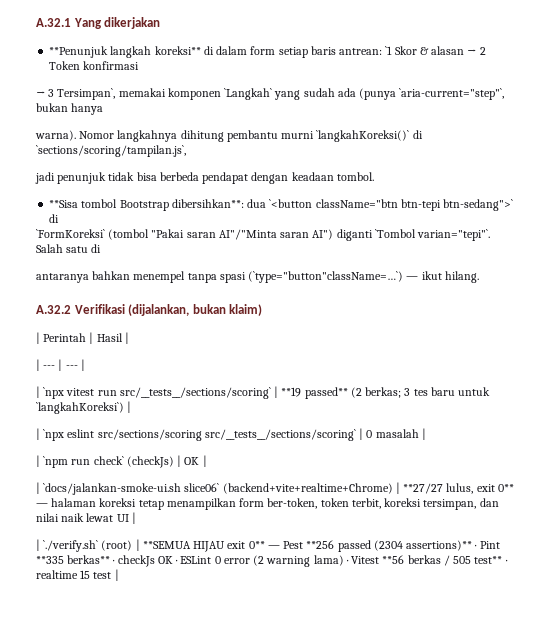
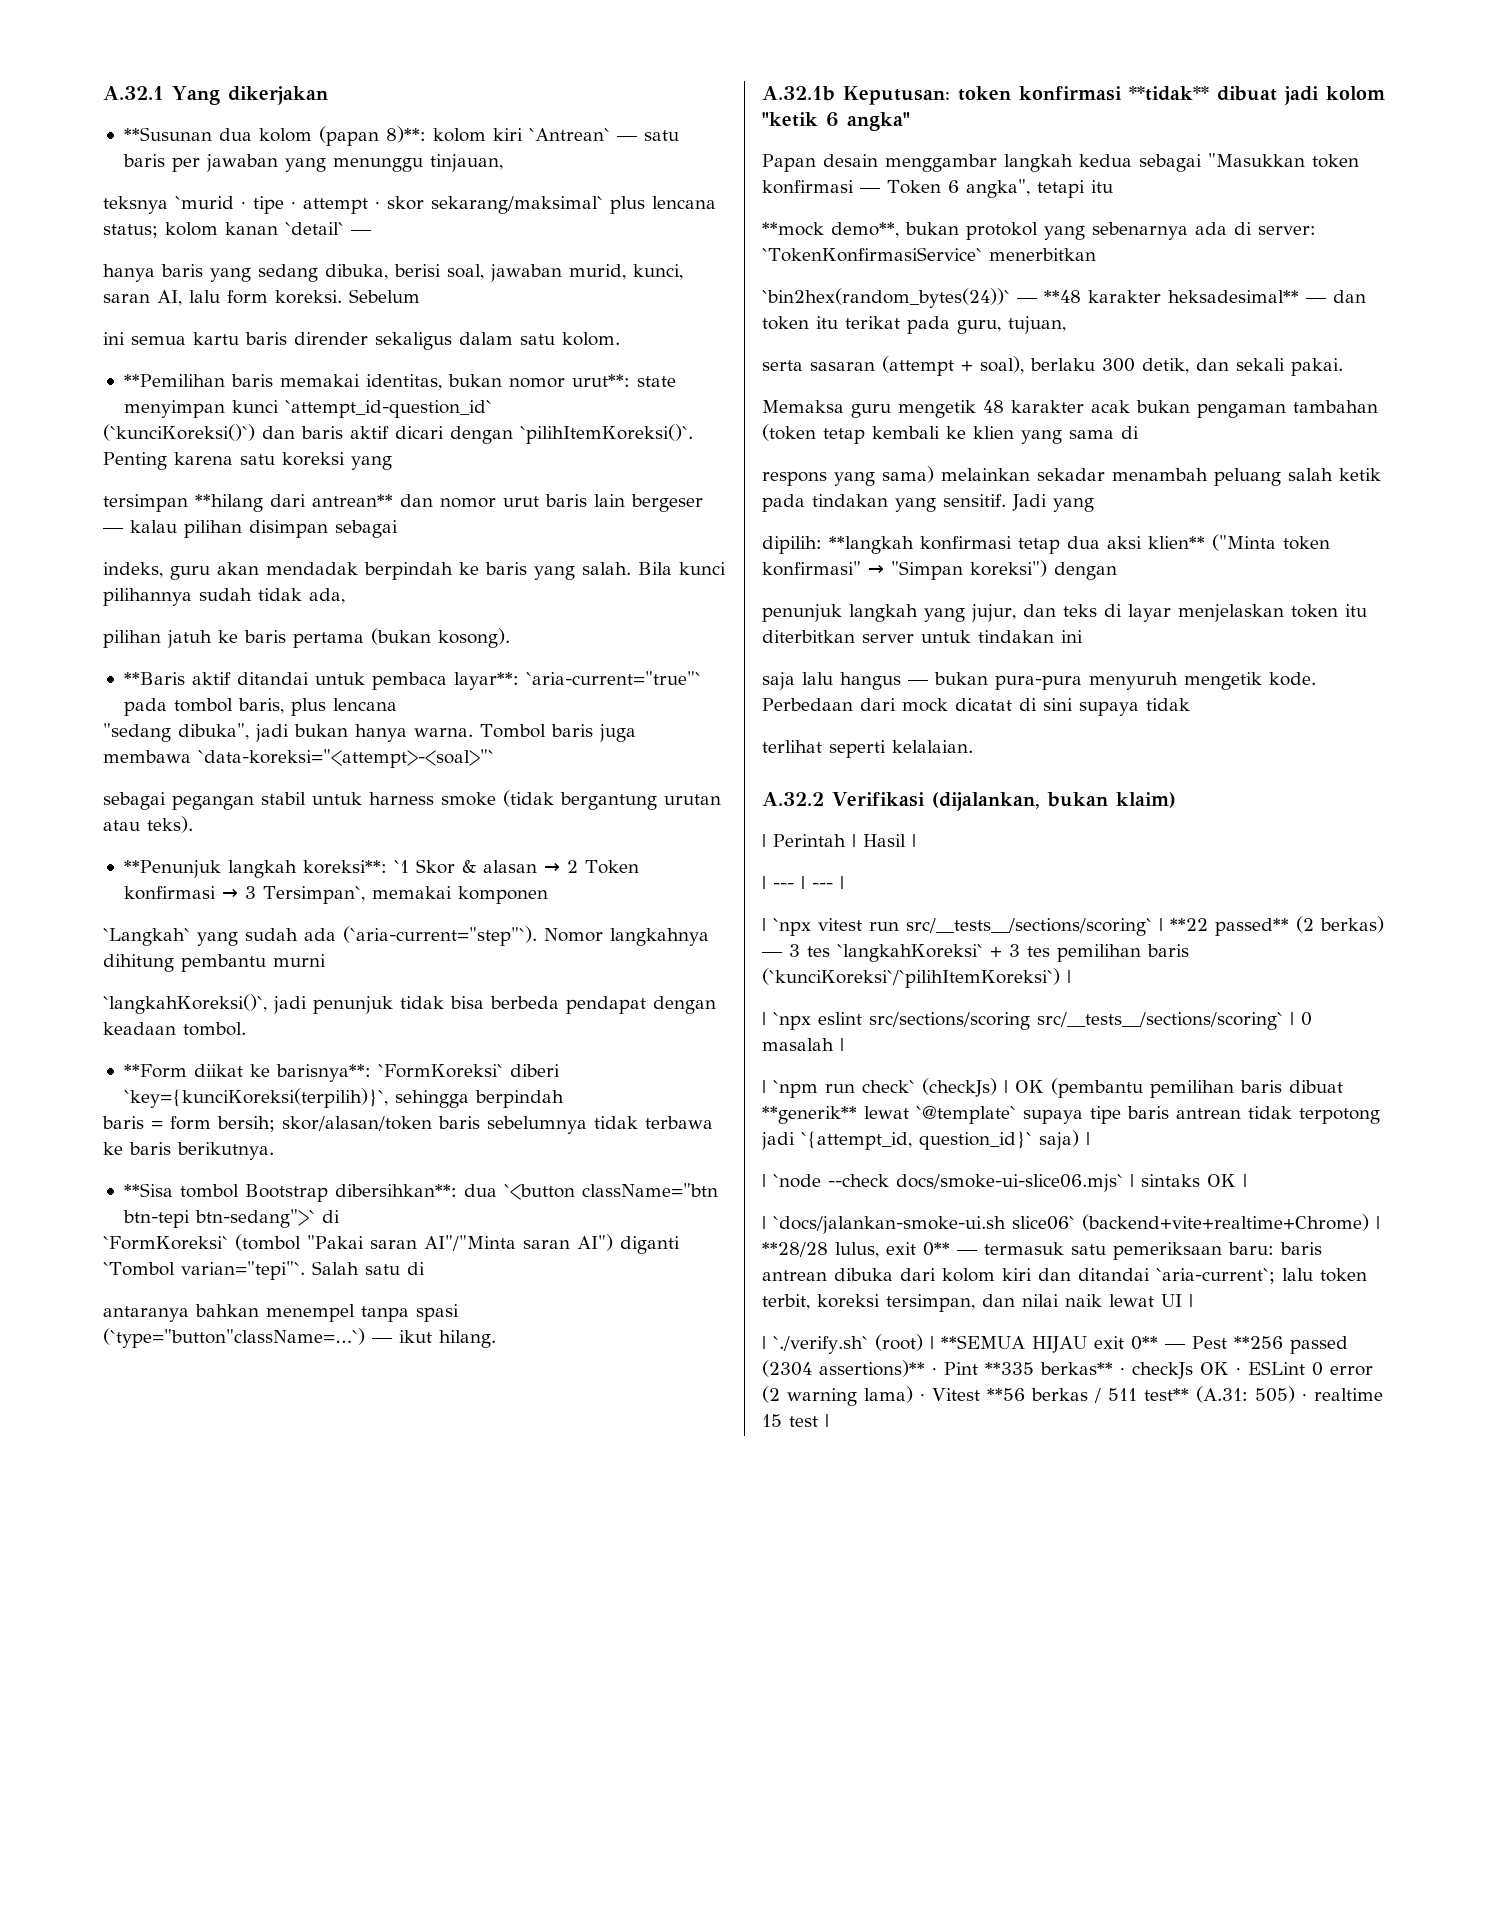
- **Penunjuk langkah koreksi** di dalam form setiap baris antrean: `1 Skor & alasan → 2 Token konfirmasi
- → 3 Tersimpan`, memakai komponen `Langkah` yang sudah ada (punya `aria-current="step"`, bukan hanya
- warna).
+ **Susunan dua kolom (papan 8)**: kolom kiri `Antrean` — satu baris per jawaban yang menunggu tinjauan,
+ teksnya `murid · tipe · attempt · skor sekarang/maksimal` plus lencana status; kolom kanan `detail` —
+ hanya baris yang sedang dibuka, berisi soal, jawaban murid, kunci, saran AI, lalu form koreksi. Sebelum
+ ini semua kartu baris dirender sekaligus dalam satu kolom.
+ **Pemilihan baris memakai identitas, bukan nomor urut**: state menyimpan kunci `attempt_id-question_id`
+ (`kunciKoreksi()`) dan baris aktif dicari dengan `pilihItemKoreksi()`. Penting karena satu koreksi yang
+ tersimpan **hilang dari antrean** dan nomor urut baris lain bergeser — kalau pilihan disimpan sebagai
+ indeks, guru akan mendadak berpindah ke baris yang salah. Bila kunci pilihannya sudah tidak ada,
+ pilihan jatuh ke baris pertama (bukan kosong).
+ **Baris aktif ditandai untuk pembaca layar**: `aria-current="true"` pada tombol baris, plus lencana
+ "sedang dibuka", jadi bukan hanya warna. Tombol baris juga membawa `data-koreksi="<attempt>-<soal>"`
+ sebagai pegangan stabil untuk harness smoke (tidak bergantung urutan atau teks).
+ **Penunjuk langkah koreksi**: `1 Skor & alasan → 2 Token konfirmasi → 3 Tersimpan`, memakai komponen
+ `Langkah` yang sudah ada (`aria-current="step"`).
- Nomor langkahnya dihitung pembantu murni `langkahKoreksi()` di `sections/scoring/tampilan.js`,
- jadi penunjuk tidak bisa berbeda pendapat dengan keadaan tombol.
+ Nomor langkahnya dihitung pembantu murni
+ `langkahKoreksi()`, jadi penunjuk tidak bisa berbeda pendapat dengan keadaan tombol.
+ **Form diikat ke barisnya**: `FormKoreksi` diberi `key={kunciKoreksi(terpilih)}`, sehingga berpindah
+ baris = form bersih; skor/alasan/token baris sebelumnya tidak terbawa ke baris berikutnya.
+ A.32.1b Keputusan: token konfirmasi **tidak** dibuat jadi kolom "ketik 6 angka"
+ Papan desain menggambar langkah kedua sebagai "Masukkan token konfirmasi — Token 6 angka", tetapi itu
+ **mock demo**, bukan protokol yang sebenarnya ada di server: `TokenKonfirmasiService` menerbitkan
+ `bin2hex(random_bytes(24))` — **48 karakter heksadesimal** — dan token itu terikat pada guru, tujuan,
+ serta sasaran (attempt + soal), berlaku 300 detik, dan sekali pakai.
+ Memaksa guru mengetik 48 karakter acak bukan pengaman tambahan (token tetap kembali ke klien yang sama di
+ respons yang sama) melainkan sekadar menambah peluang salah ketik pada tindakan yang sensitif. Jadi yang
+ dipilih: **langkah konfirmasi tetap dua aksi klien** ("Minta token konfirmasi" → "Simpan koreksi") dengan
+ penunjuk langkah yang jujur, dan teks di layar menjelaskan token itu diterbitkan server untuk tindakan ini
+ saja lalu hangus — bukan pura-pura menyuruh mengetik kode. Perbedaan dari mock dicatat di sini supaya tidak
+ terlihat seperti kelalaian.
- | `npx vitest run src/__tests__/sections/scoring` | **19 passed** (2 berkas; 3 tes baru untuk `langkahKoreksi`) |
+ | `npx vitest run src/__tests__/sections/scoring` | **22 passed** (2 berkas) — 3 tes `langkahKoreksi` + 3 tes pemilihan baris (`kunciKoreksi`/`pilihItemKoreksi`) |
- | `npm run check` (checkJs) | OK |
+ | `npm run check` (checkJs) | OK (pembantu pemilihan baris dibuat **generik** lewat `@template` supaya tipe baris antrean tidak terpotong jadi `{attempt_id, question_id}` saja) |
+ | `node --check docs/smoke-ui-slice06.mjs` | sintaks OK |
- | `docs/jalankan-smoke-ui.sh slice06` (backend+vite+realtime+Chrome) | **27/27 lulus, exit 0** — halaman koreksi tetap menampilkan form ber-token, token terbit, koreksi tersimpan, dan nilai naik lewat UI |
+ | `docs/jalankan-smoke-ui.sh slice06` (backend+vite+realtime+Chrome) | **28/28 lulus, exit 0** — termasuk satu pemeriksaan baru: baris antrean dibuka dari kolom kiri dan ditandai `aria-current`; lalu token terbit, koreksi tersimpan, dan nilai naik lewat UI |
- | `./verify.sh` (root) | **SEMUA HIJAU exit 0** — Pest **256 passed (2304 assertions)** · Pint **335 berkas** · checkJs OK · ESLint 0 error (2 warning lama) · Vitest **56 berkas / 505 test** · realtime 15 test |
+ | `./verify.sh` (root) | **SEMUA HIJAU exit 0** — Pest **256 passed (2304 assertions)** · Pint **335 berkas** · checkJs OK · ESLint 0 error (2 warning lama) · Vitest **56 berkas / 511 test** (A.31: 505) · realtime 15 test |

